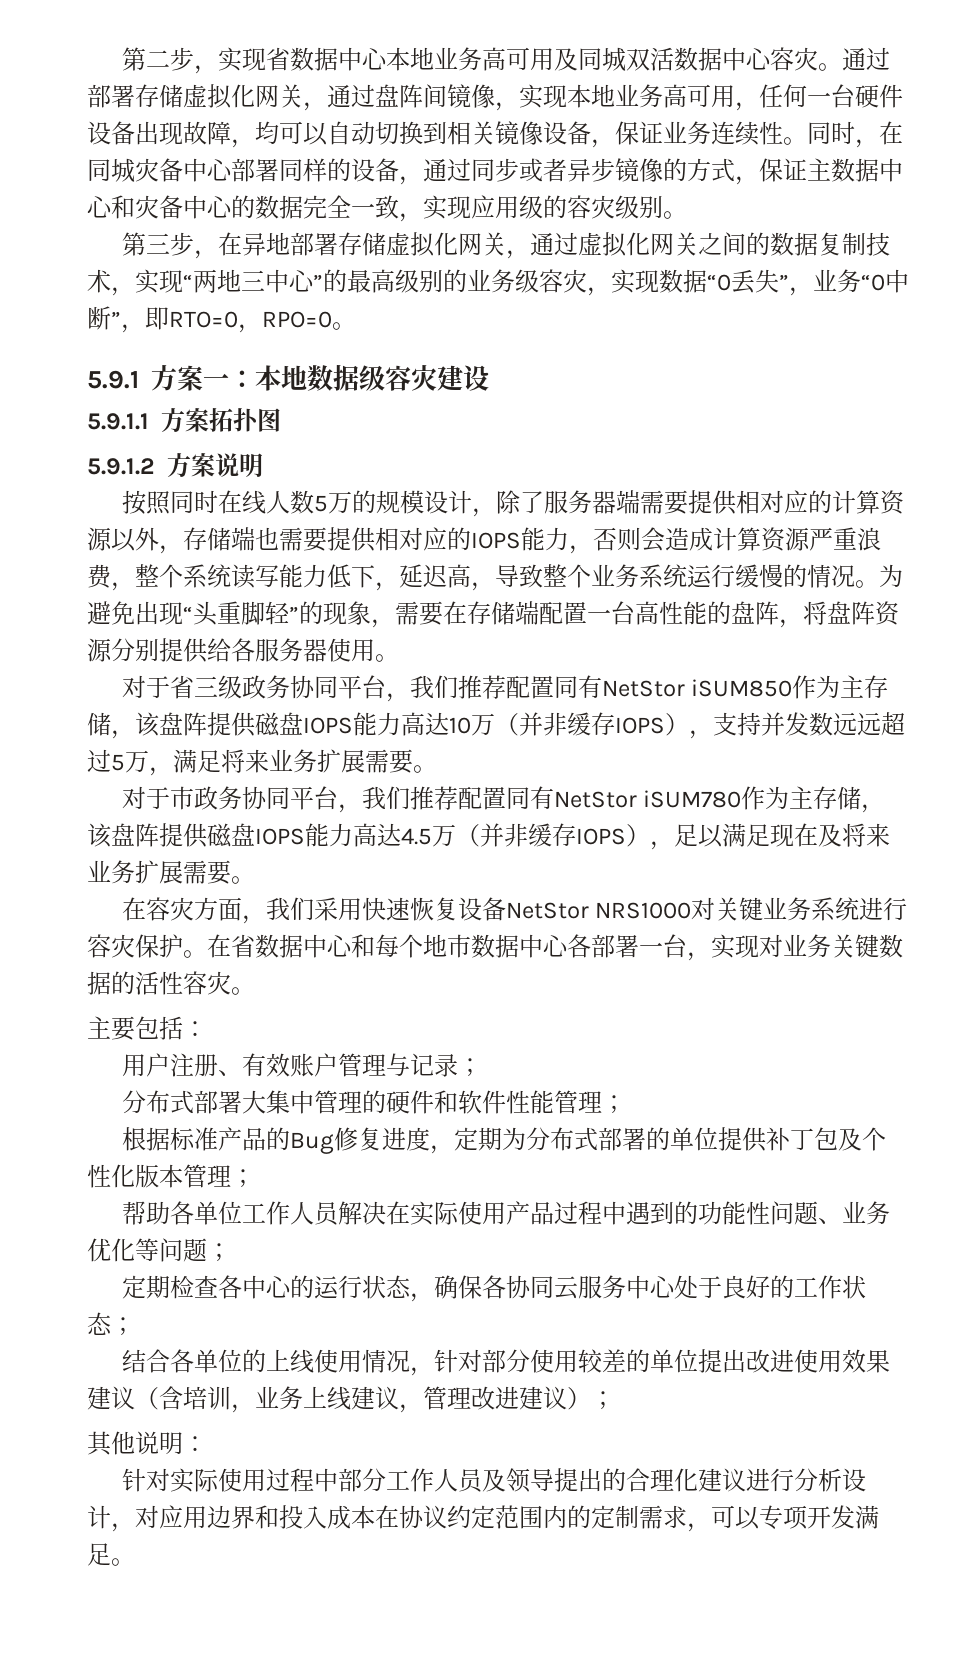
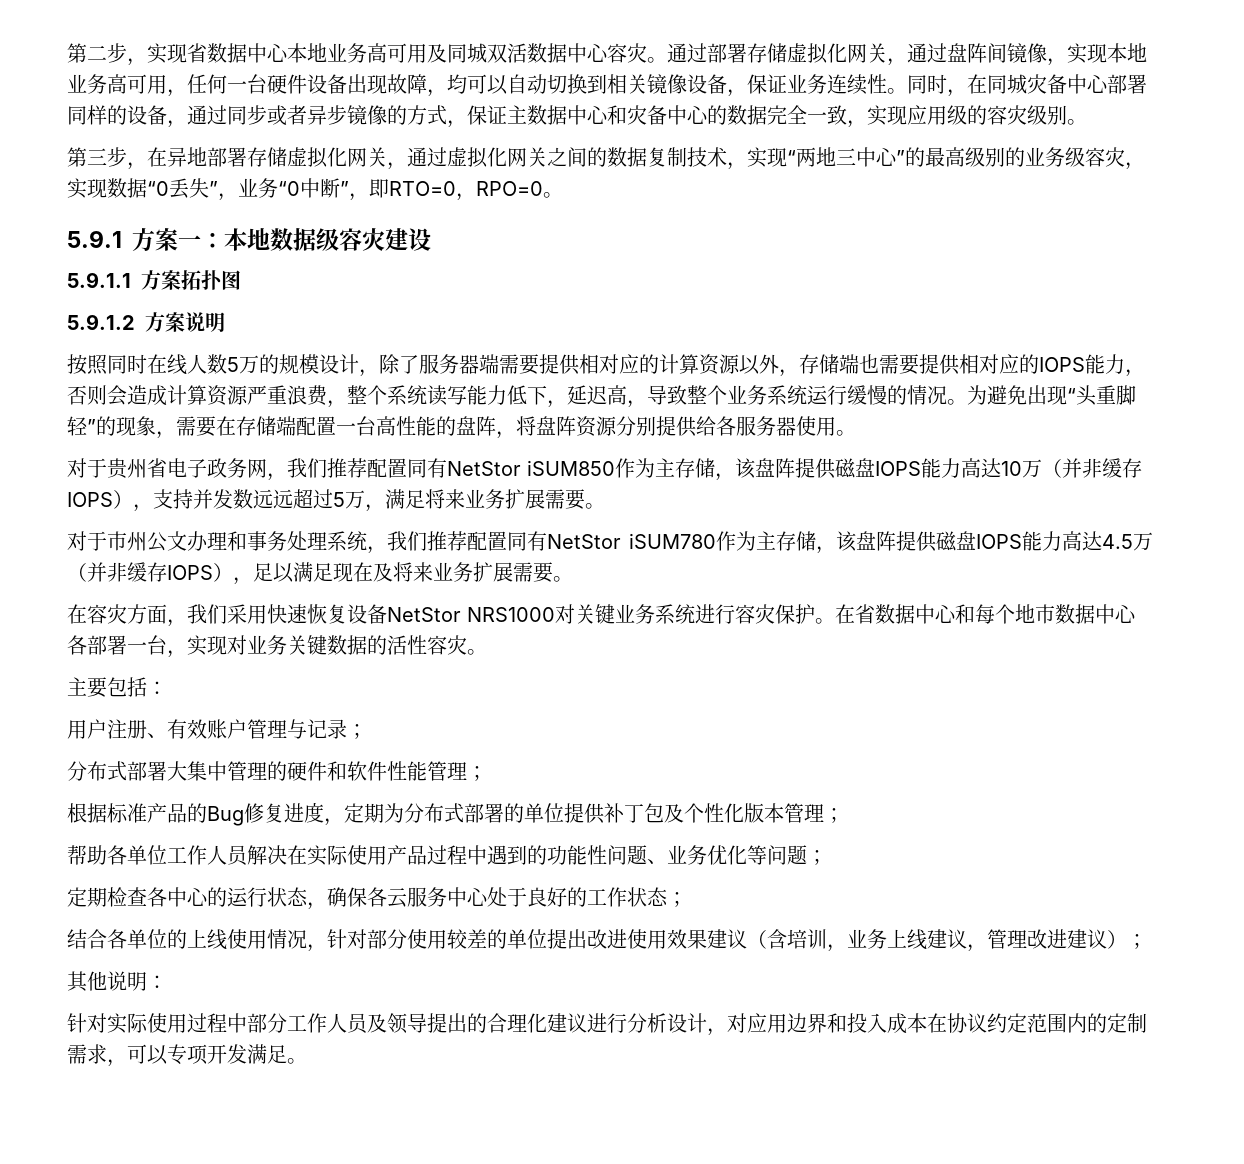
- 对于省三级政务协同平台，我们推荐配置同有NetStor iSUM850作为主存储，该盘阵提供磁盘IOPS能力高达10万（并非缓存IOPS），支持并发数远远超过5万，满足将来业务扩展需要。
+ 对于贵州省电子政务网，我们推荐配置同有NetStor iSUM850作为主存储，该盘阵提供磁盘IOPS能力高达10万（并非缓存IOPS），支持并发数远远超过5万，满足将来业务扩展需要。
- 对于市政务协同平台，我们推荐配置同有NetStor iSUM780作为主存储，该盘阵提供磁盘IOPS能力高达4.5万（并非缓存IOPS），足以满足现在及将来业务扩展需要。
+ 对于市州公文办理和事务处理系统，我们推荐配置同有NetStor iSUM780作为主存储，该盘阵提供磁盘IOPS能力高达4.5万（并非缓存IOPS），足以满足现在及将来业务扩展需要。
- 定期检查各中心的运行状态，确保各协同云服务中心处于良好的工作状态；
+ 定期检查各中心的运行状态，确保各云服务中心处于良好的工作状态；

